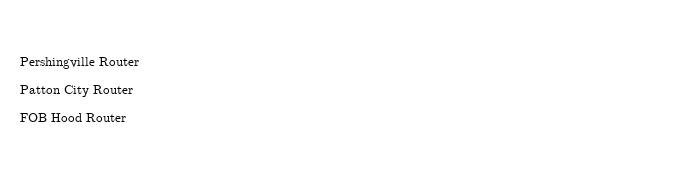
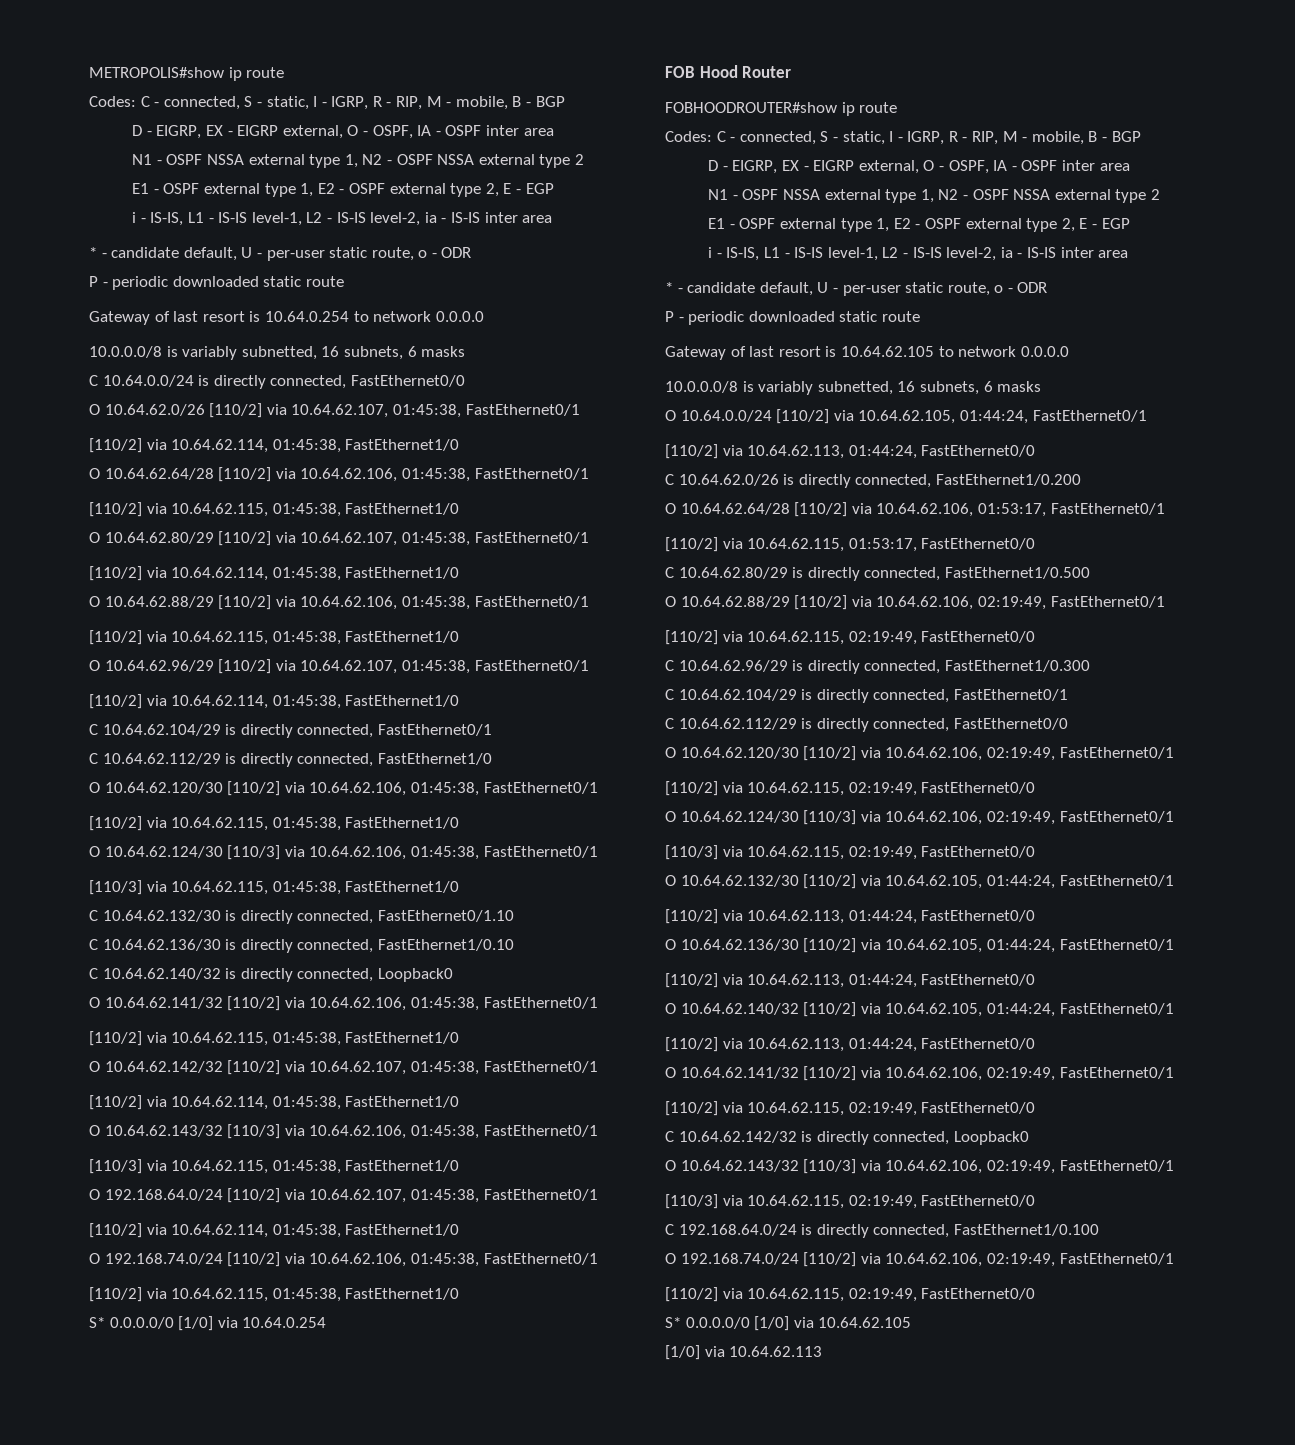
- Pershingville Router
- Patton City Router
+ METROPOLIS#show ip route
+ Codes: C - connected, S - static, I - IGRP, R - RIP, M - mobile, B - BGP
+ D - EIGRP, EX - EIGRP external, O - OSPF, IA - OSPF inter area
+ N1 - OSPF NSSA external type 1, N2 - OSPF NSSA external type 2
+ E1 - OSPF external type 1, E2 - OSPF external type 2, E - EGP
+ i - IS-IS, L1 - IS-IS level-1, L2 - IS-IS level-2, ia - IS-IS inter area
+ * - candidate default, U - per-user static route, o - ODR
+ P - periodic downloaded static route
+ Gateway of last resort is 10.64.0.254 to network 0.0.0.0
+ 10.0.0.0/8 is variably subnetted, 16 subnets, 6 masks
+ C 10.64.0.0/24 is directly connected, FastEthernet0/0
+ O 10.64.62.0/26 [110/2] via 10.64.62.107, 01:45:38, FastEthernet0/1
+ [110/2] via 10.64.62.114, 01:45:38, FastEthernet1/0
+ O 10.64.62.64/28 [110/2] via 10.64.62.106, 01:45:38, FastEthernet0/1
+ [110/2] via 10.64.62.115, 01:45:38, FastEthernet1/0
+ O 10.64.62.80/29 [110/2] via 10.64.62.107, 01:45:38, FastEthernet0/1
+ [110/2] via 10.64.62.114, 01:45:38, FastEthernet1/0
+ O 10.64.62.88/29 [110/2] via 10.64.62.106, 01:45:38, FastEthernet0/1
+ [110/2] via 10.64.62.115, 01:45:38, FastEthernet1/0
+ O 10.64.62.96/29 [110/2] via 10.64.62.107, 01:45:38, FastEthernet0/1
+ [110/2] via 10.64.62.114, 01:45:38, FastEthernet1/0
+ C 10.64.62.104/29 is directly connected, FastEthernet0/1
+ C 10.64.62.112/29 is directly connected, FastEthernet1/0
+ O 10.64.62.120/30 [110/2] via 10.64.62.106, 01:45:38, FastEthernet0/1
+ [110/2] via 10.64.62.115, 01:45:38, FastEthernet1/0
+ O 10.64.62.124/30 [110/3] via 10.64.62.106, 01:45:38, FastEthernet0/1
+ [110/3] via 10.64.62.115, 01:45:38, FastEthernet1/0
+ C 10.64.62.132/30 is directly connected, FastEthernet0/1.10
+ C 10.64.62.136/30 is directly connected, FastEthernet1/0.10
+ C 10.64.62.140/32 is directly connected, Loopback0
+ O 10.64.62.141/32 [110/2] via 10.64.62.106, 01:45:38, FastEthernet0/1
+ [110/2] via 10.64.62.115, 01:45:38, FastEthernet1/0
+ O 10.64.62.142/32 [110/2] via 10.64.62.107, 01:45:38, FastEthernet0/1
+ [110/2] via 10.64.62.114, 01:45:38, FastEthernet1/0
+ O 10.64.62.143/32 [110/3] via 10.64.62.106, 01:45:38, FastEthernet0/1
+ [110/3] via 10.64.62.115, 01:45:38, FastEthernet1/0
+ O 192.168.64.0/24 [110/2] via 10.64.62.107, 01:45:38, FastEthernet0/1
+ [110/2] via 10.64.62.114, 01:45:38, FastEthernet1/0
+ O 192.168.74.0/24 [110/2] via 10.64.62.106, 01:45:38, FastEthernet0/1
+ [110/2] via 10.64.62.115, 01:45:38, FastEthernet1/0
+ S* 0.0.0.0/0 [1/0] via 10.64.0.254
  FOB Hood Router
+ FOBHOODROUTER#show ip route
+ Codes: C - connected, S - static, I - IGRP, R - RIP, M - mobile, B - BGP
+ D - EIGRP, EX - EIGRP external, O - OSPF, IA - OSPF inter area
+ N1 - OSPF NSSA external type 1, N2 - OSPF NSSA external type 2
+ E1 - OSPF external type 1, E2 - OSPF external type 2, E - EGP
+ i - IS-IS, L1 - IS-IS level-1, L2 - IS-IS level-2, ia - IS-IS inter area
+ * - candidate default, U - per-user static route, o - ODR
+ P - periodic downloaded static route
+ Gateway of last resort is 10.64.62.105 to network 0.0.0.0
+ 10.0.0.0/8 is variably subnetted, 16 subnets, 6 masks
+ O 10.64.0.0/24 [110/2] via 10.64.62.105, 01:44:24, FastEthernet0/1
+ [110/2] via 10.64.62.113, 01:44:24, FastEthernet0/0
+ C 10.64.62.0/26 is directly connected, FastEthernet1/0.200
+ O 10.64.62.64/28 [110/2] via 10.64.62.106, 01:53:17, FastEthernet0/1
+ [110/2] via 10.64.62.115, 01:53:17, FastEthernet0/0
+ C 10.64.62.80/29 is directly connected, FastEthernet1/0.500
+ O 10.64.62.88/29 [110/2] via 10.64.62.106, 02:19:49, FastEthernet0/1
+ [110/2] via 10.64.62.115, 02:19:49, FastEthernet0/0
+ C 10.64.62.96/29 is directly connected, FastEthernet1/0.300
+ C 10.64.62.104/29 is directly connected, FastEthernet0/1
+ C 10.64.62.112/29 is directly connected, FastEthernet0/0
+ O 10.64.62.120/30 [110/2] via 10.64.62.106, 02:19:49, FastEthernet0/1
+ [110/2] via 10.64.62.115, 02:19:49, FastEthernet0/0
+ O 10.64.62.124/30 [110/3] via 10.64.62.106, 02:19:49, FastEthernet0/1
+ [110/3] via 10.64.62.115, 02:19:49, FastEthernet0/0
+ O 10.64.62.132/30 [110/2] via 10.64.62.105, 01:44:24, FastEthernet0/1
+ [110/2] via 10.64.62.113, 01:44:24, FastEthernet0/0
+ O 10.64.62.136/30 [110/2] via 10.64.62.105, 01:44:24, FastEthernet0/1
+ [110/2] via 10.64.62.113, 01:44:24, FastEthernet0/0
+ O 10.64.62.140/32 [110/2] via 10.64.62.105, 01:44:24, FastEthernet0/1
+ [110/2] via 10.64.62.113, 01:44:24, FastEthernet0/0
+ O 10.64.62.141/32 [110/2] via 10.64.62.106, 02:19:49, FastEthernet0/1
+ [110/2] via 10.64.62.115, 02:19:49, FastEthernet0/0
+ C 10.64.62.142/32 is directly connected, Loopback0
+ O 10.64.62.143/32 [110/3] via 10.64.62.106, 02:19:49, FastEthernet0/1
+ [110/3] via 10.64.62.115, 02:19:49, FastEthernet0/0
+ C 192.168.64.0/24 is directly connected, FastEthernet1/0.100
+ O 192.168.74.0/24 [110/2] via 10.64.62.106, 02:19:49, FastEthernet0/1
+ [110/2] via 10.64.62.115, 02:19:49, FastEthernet0/0
+ S* 0.0.0.0/0 [1/0] via 10.64.62.105
+ [1/0] via 10.64.62.113

